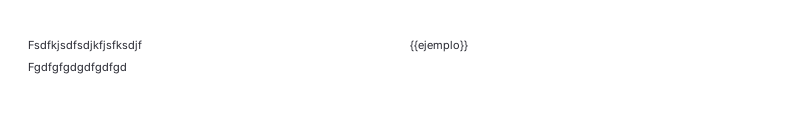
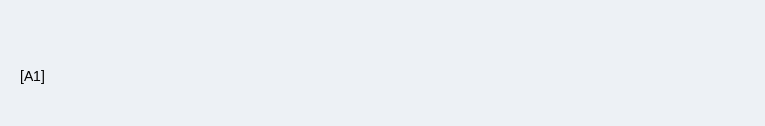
- Fsdfkjsdfsdjkfjsfksdjf
- Fgdfgfgdgdfgdfgd
- {{ejemplo}}
+ [A1]

